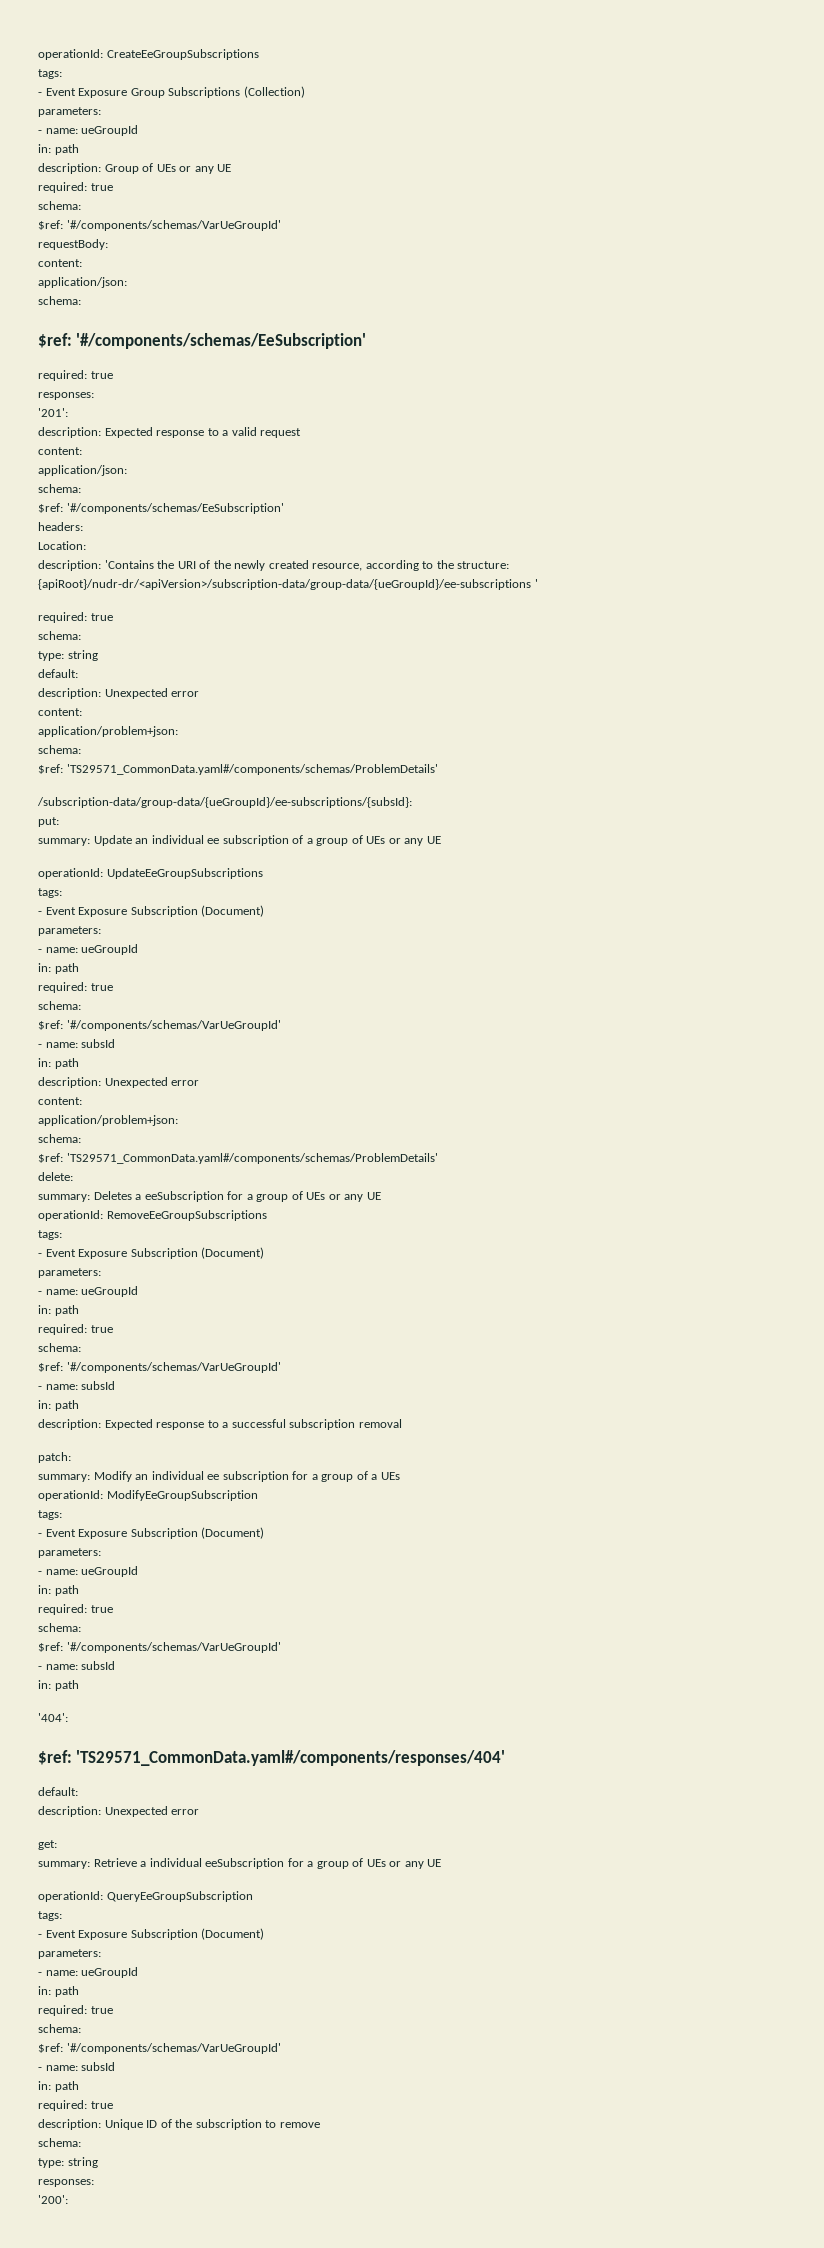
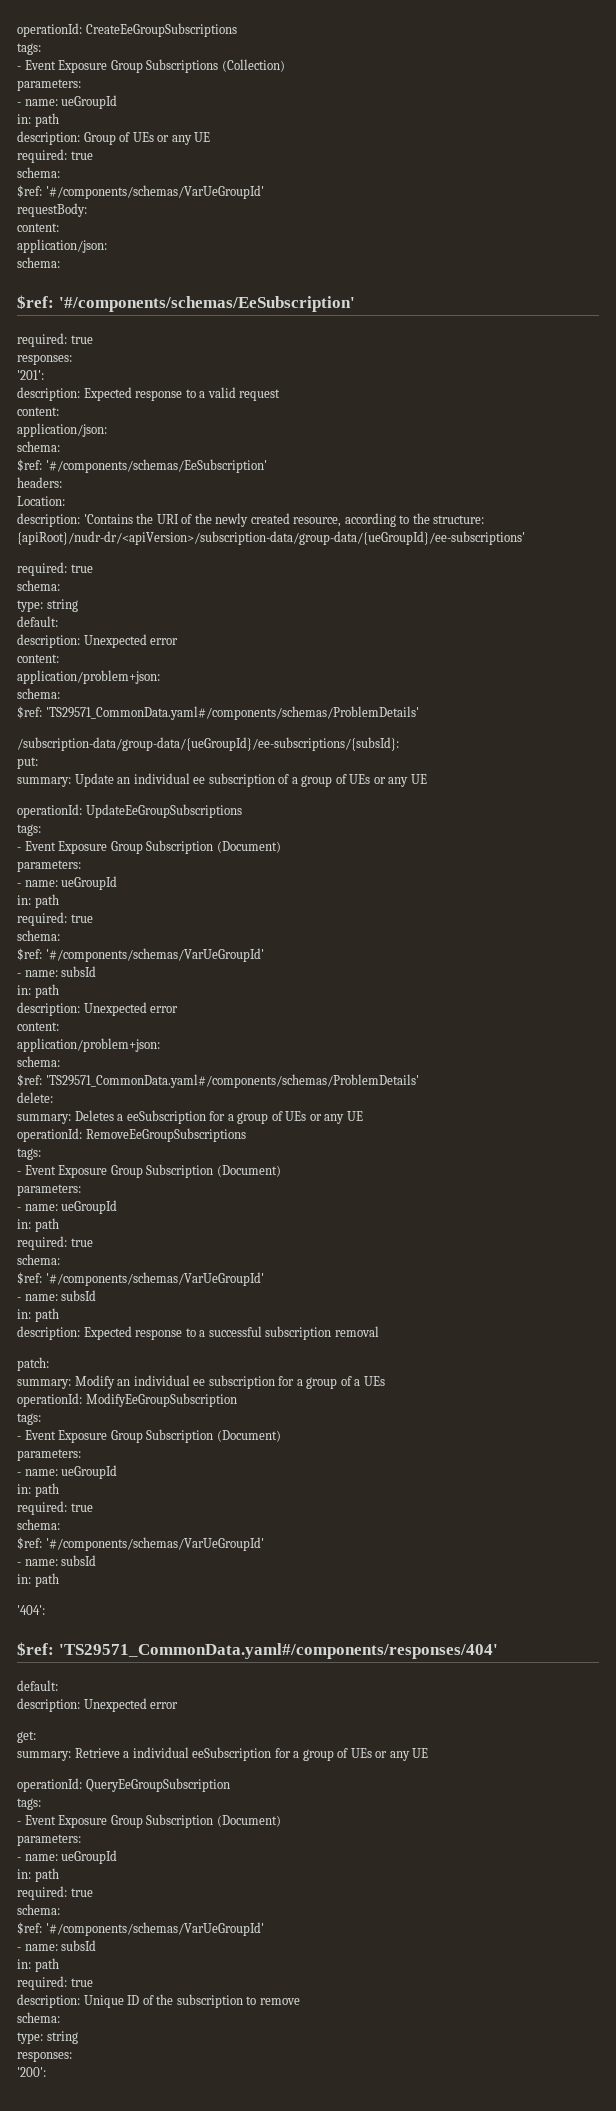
- description: 'Contains the URI of the newly created resource, according to the structure: {apiRoot}/nudr-dr/<apiVersion>/subscription-data/group-data/{ueGroupId}/ee-subscriptions '
+ description: 'Contains the URI of the newly created resource, according to the structure: {apiRoot}/nudr-dr/<apiVersion>/subscription-data/group-data/{ueGroupId}/ee-subscriptions'
  operationId: UpdateEeGroupSubscriptions
  tags:
- - Event Exposure Subscription (Document)
+ - Event Exposure Group Subscription (Document)
  operationId: RemoveEeGroupSubscriptions
  tags:
- - Event Exposure Subscription (Document)
+ - Event Exposure Group Subscription (Document)
  operationId: ModifyEeGroupSubscription
  tags:
- - Event Exposure Subscription (Document)
+ - Event Exposure Group Subscription (Document)
  operationId: QueryEeGroupSubscription
  tags:
- - Event Exposure Subscription (Document)
+ - Event Exposure Group Subscription (Document)

